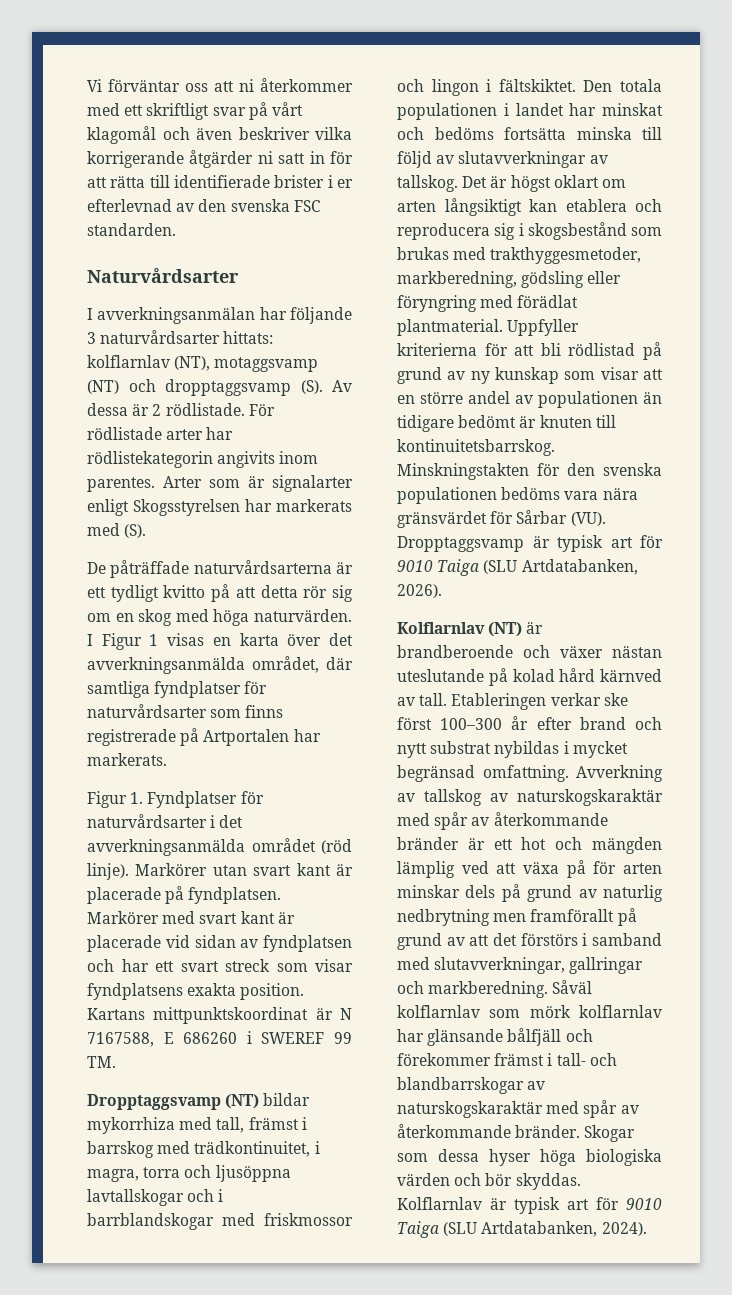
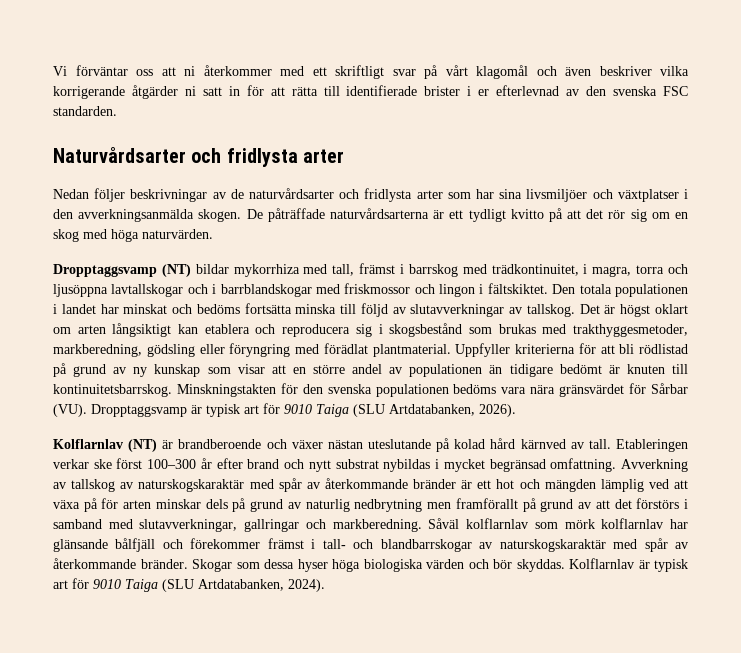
- Naturvårdsarter
- I avverkningsanmälan har följande 3 naturvårdsarter hittats: kolflarnlav (NT), motaggsvamp (NT) och dropptaggsvamp (S). Av dessa är 2 rödlistade. För rödlistade arter har rödlistekategorin angivits inom parentes. Arter som är signalarter enligt Skogsstyrelsen har markerats med (S).
- De påträffade naturvårdsarterna är ett tydligt kvitto på att detta rör sig om en skog med höga naturvärden. I Figur 1 visas en karta över det avverkningsanmälda området, där samtliga fyndplatser för naturvårdsarter som finns registrerade på Artportalen har markerats.
- Figur 1. Fyndplatser för naturvårdsarter i det avverkningsanmälda området (röd linje). Markörer utan svart kant är placerade på fyndplatsen. Markörer med svart kant är placerade vid sidan av fyndplatsen och har ett svart streck som visar fyndplatsens exakta position. Kartans mittpunktskoordinat är N 7167588, E 686260 i SWEREF 99 TM.
+ Naturvårdsarter och fridlysta arter
+ Nedan följer beskrivningar av de naturvårdsarter och fridlysta arter som har sina livsmiljöer och växtplatser i den avverkningsanmälda skogen. De påträffade naturvårdsarterna är ett tydligt kvitto på att det rör sig om en skog med höga naturvärden.

